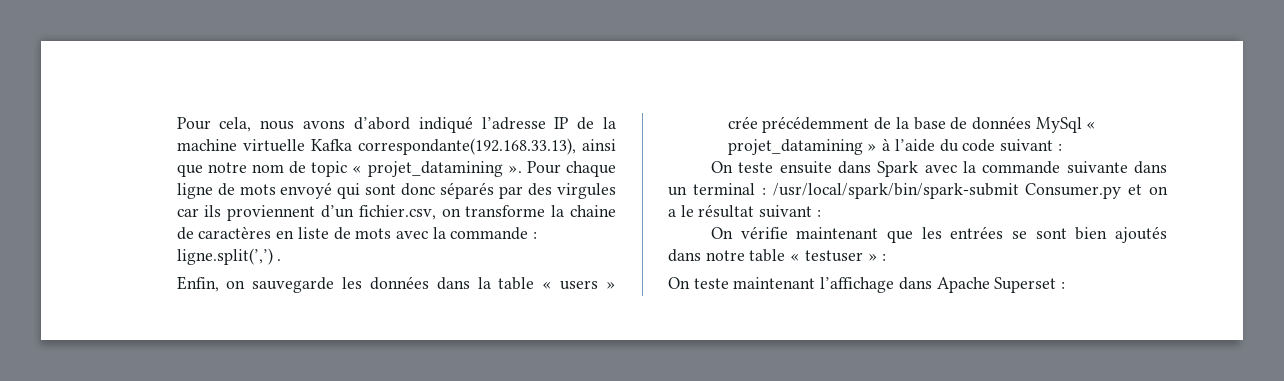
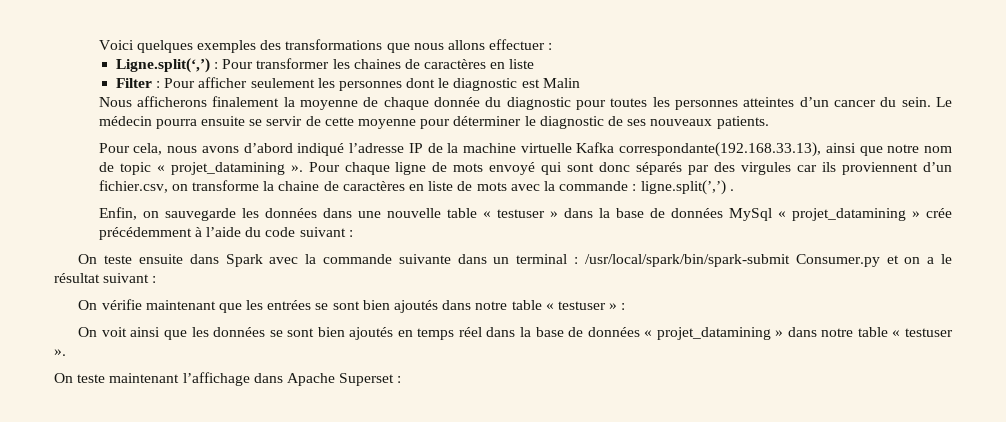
+ Voici quelques exemples des transformations que nous allons effectuer :
+ Ligne.split(‘,’) : Pour transformer les chaines de caractères en liste
+ Filter : Pour afficher seulement les personnes dont le diagnostic est Malin
+ Nous afficherons finalement la moyenne de chaque donnée du diagnostic pour toutes les personnes atteintes d’un cancer du sein. Le médecin pourra ensuite se servir de cette moyenne pour déterminer le diagnostic de ses nouveaux patients.
- Enfin, on sauvegarde les données dans la table « users » crée précédemment de la base de données MySql « projet_datamining » à l’aide du code suivant :
+ Enfin, on sauvegarde les données dans une nouvelle table « testuser » dans la base de données MySql « projet_datamining » crée précédemment à l’aide du code suivant :
+ On voit ainsi que les données se sont bien ajoutés en temps réel dans la base de données « projet_datamining » dans notre table « testuser ».

